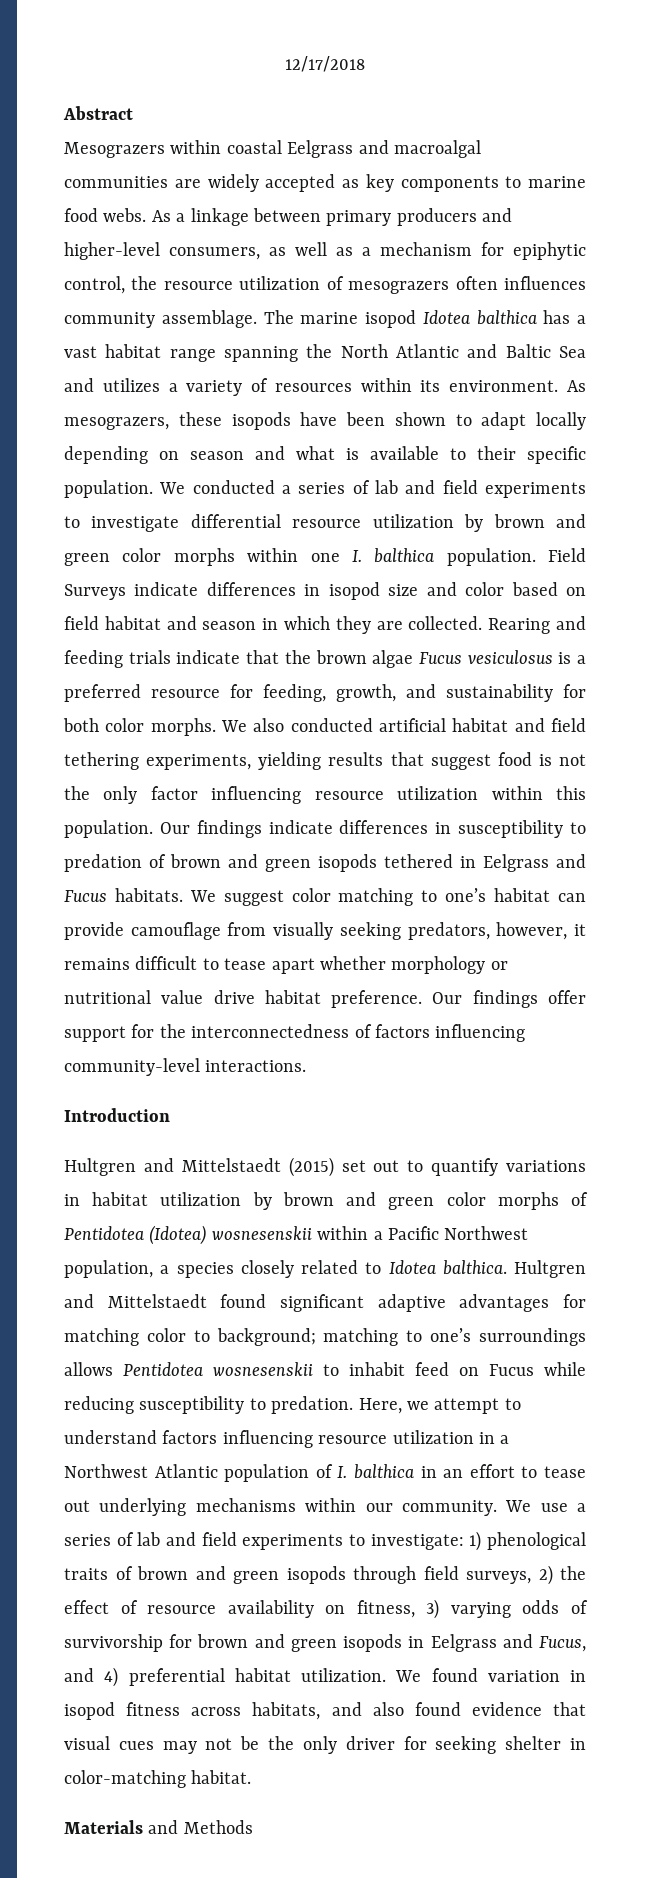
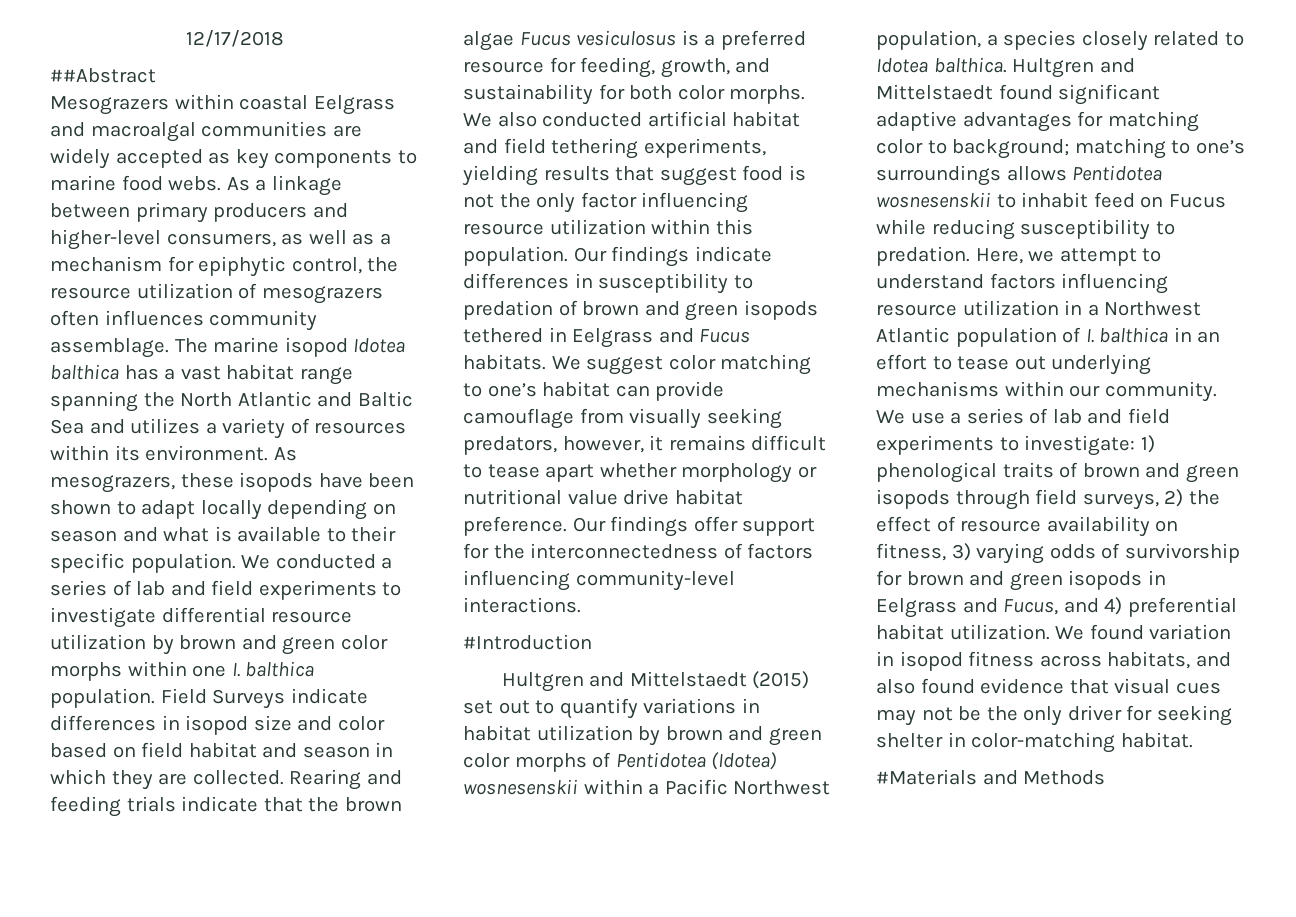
- Abstract
+ ##Abstract
- Introduction
+ #Introduction
- Materials and Methods
+ #Materials and Methods

